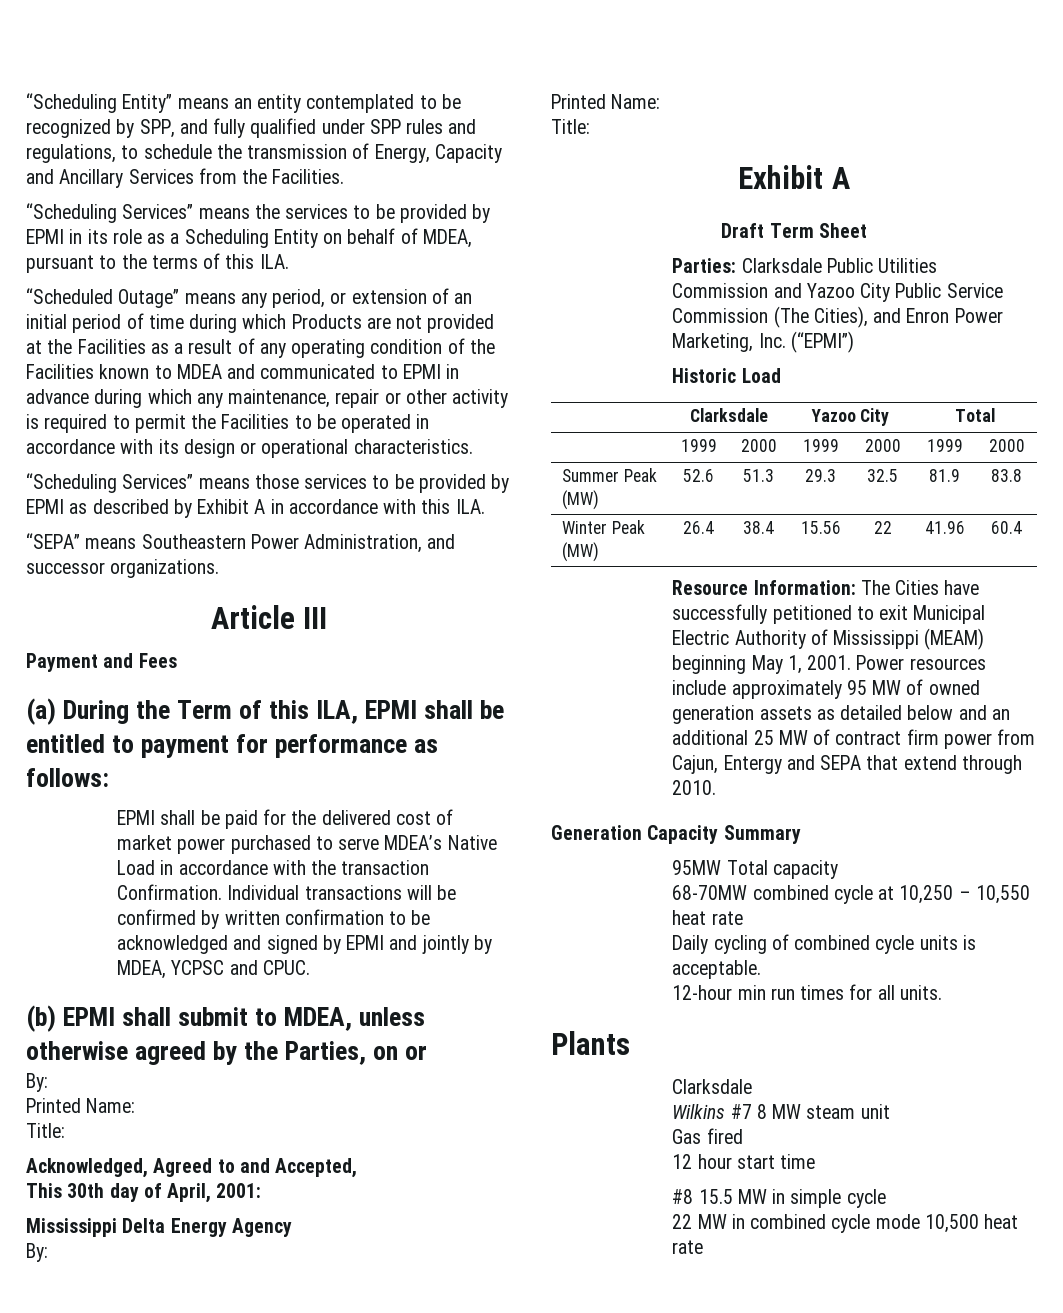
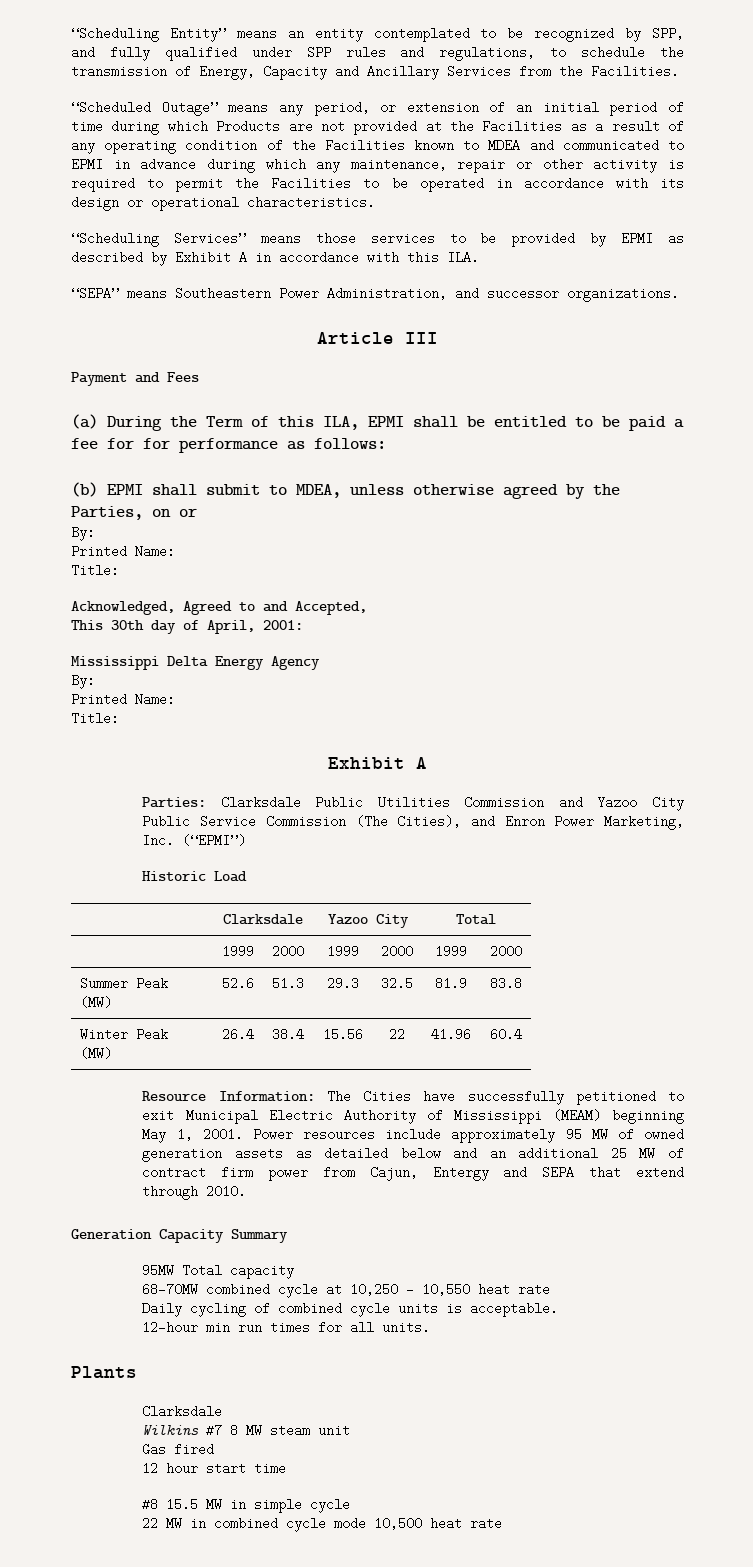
- “Scheduling Services” means the services to be provided by EPMI in its role as a Scheduling Entity on behalf of MDEA, pursuant to the terms of this ILA.
- (a) During the Term of this ILA, EPMI shall be entitled to payment for performance as follows:
+ (a) During the Term of this ILA, EPMI shall be entitled to be paid a fee for for performance as follows:
- EPMI shall be paid for the delivered cost of market power purchased to serve MDEA’s Native Load in accordance with the transaction Confirmation. Individual transactions will be confirmed by written confirmation to be acknowledged and signed by EPMI and jointly by MDEA, YCPSC and CPUC.
- Draft Term Sheet

